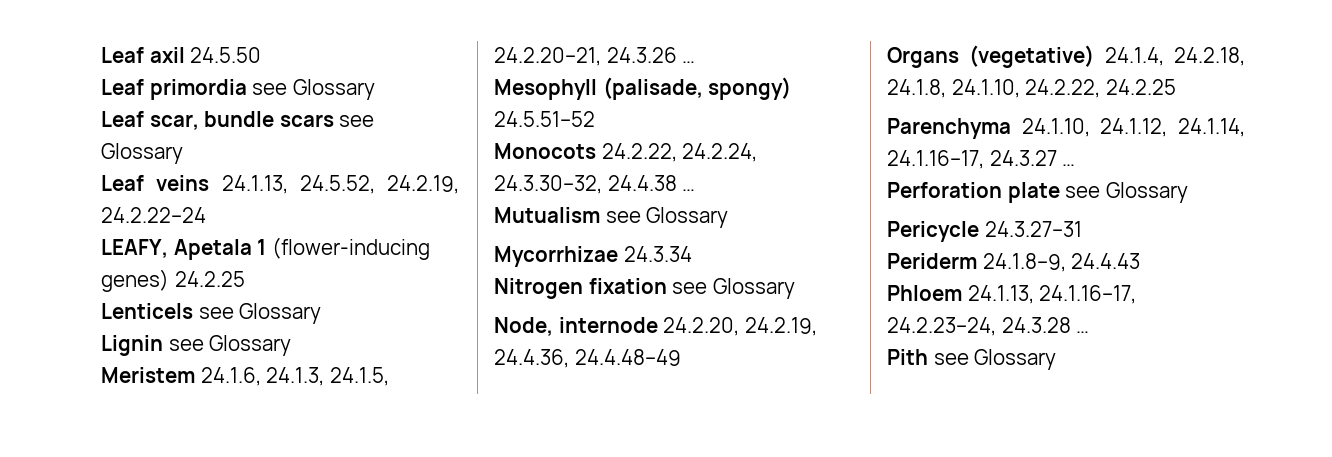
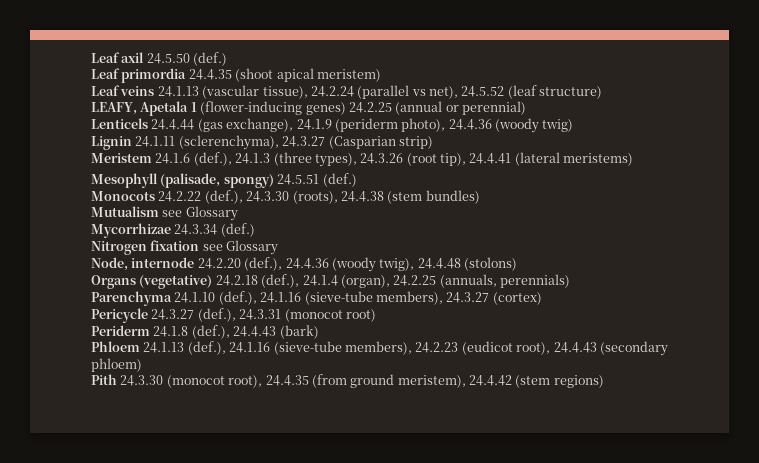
- Leaf axil 24.5.50
+ Leaf axil 24.5.50 (def.)
- Leaf primordia see Glossary
- Leaf scar, bundle scars see Glossary
- Leaf veins 24.1.13, 24.5.52, 24.2.19, 24.2.22–24
+ Leaf primordia 24.4.35 (shoot apical meristem)
+ Leaf veins 24.1.13 (vascular tissue), 24.2.24 (parallel vs net), 24.5.52 (leaf structure)
- LEAFY, Apetala 1 (flower-inducing genes) 24.2.25
- Lenticels see Glossary
- Lignin see Glossary
- Meristem 24.1.6, 24.1.3, 24.1.5, 24.2.20–21, 24.3.26 …
+ LEAFY, Apetala 1 (flower-inducing genes) 24.2.25 (annual or perennial)
+ Lenticels 24.4.44 (gas exchange), 24.1.9 (periderm photo), 24.4.36 (woody twig)
+ Lignin 24.1.11 (sclerenchyma), 24.3.27 (Casparian strip)
+ Meristem 24.1.6 (def.), 24.1.3 (three types), 24.3.26 (root tip), 24.4.41 (lateral meristems)
- Mesophyll (palisade, spongy) 24.5.51–52
+ Mesophyll (palisade, spongy) 24.5.51 (def.)
- Monocots 24.2.22, 24.2.24, 24.3.30–32, 24.4.38 …
+ Monocots 24.2.22 (def.), 24.3.30 (roots), 24.4.38 (stem bundles)
- Mycorrhizae 24.3.34
+ Mycorrhizae 24.3.34 (def.)
- Node, internode 24.2.20, 24.2.19, 24.4.36, 24.4.48–49
- Organs (vegetative) 24.1.4, 24.2.18, 24.1.8, 24.1.10, 24.2.22, 24.2.25
+ Node, internode 24.2.20 (def.), 24.4.36 (woody twig), 24.4.48 (stolons)
+ Organs (vegetative) 24.2.18 (def.), 24.1.4 (organ), 24.2.25 (annuals, perennials)
- Parenchyma 24.1.10, 24.1.12, 24.1.14, 24.1.16–17, 24.3.27 …
- Perforation plate see Glossary
- Pericycle 24.3.27–31
+ Parenchyma 24.1.10 (def.), 24.1.16 (sieve-tube members), 24.3.27 (cortex)
+ Pericycle 24.3.27 (def.), 24.3.31 (monocot root)
- Periderm 24.1.8–9, 24.4.43
+ Periderm 24.1.8 (def.), 24.4.43 (bark)
- Phloem 24.1.13, 24.1.16–17, 24.2.23–24, 24.3.28 …
- Pith see Glossary
+ Phloem 24.1.13 (def.), 24.1.16 (sieve-tube members), 24.2.23 (eudicot root), 24.4.43 (secondary phloem)
+ Pith 24.3.30 (monocot root), 24.4.35 (from ground meristem), 24.4.42 (stem regions)

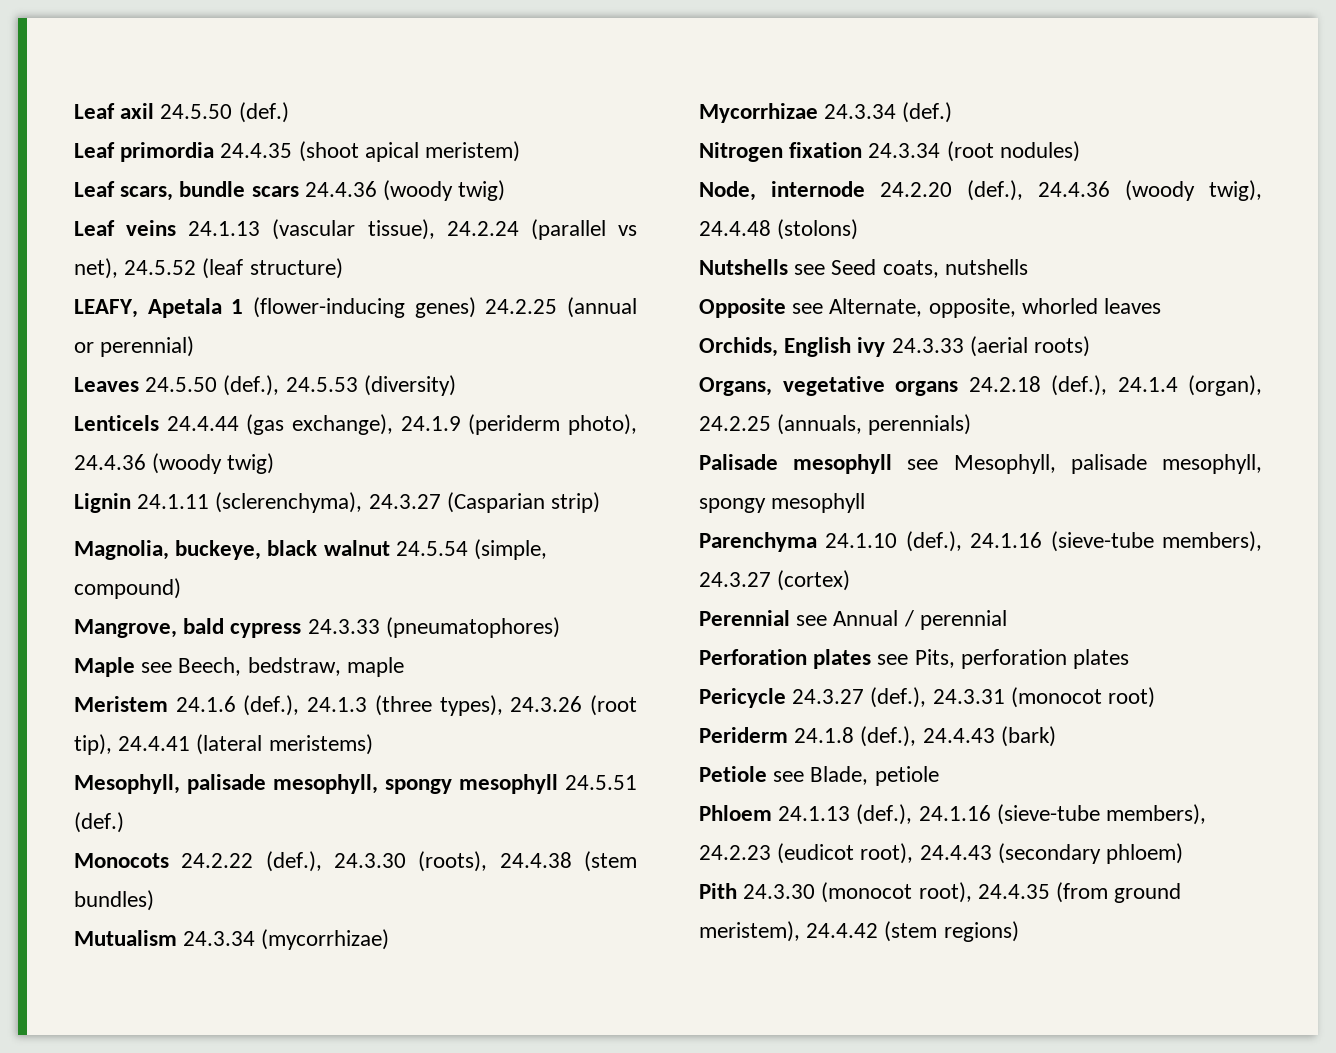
+ Leaf scars, bundle scars 24.4.36 (woody twig)
+ Leaves 24.5.50 (def.), 24.5.53 (diversity)
+ Magnolia, buckeye, black walnut 24.5.54 (simple, compound)
+ Mangrove, bald cypress 24.3.33 (pneumatophores)
+ Maple see Beech, bedstraw, maple
- Mesophyll (palisade, spongy) 24.5.51 (def.)
+ Mesophyll, palisade mesophyll, spongy mesophyll 24.5.51 (def.)
- Mutualism see Glossary
+ Mutualism 24.3.34 (mycorrhizae)
- Nitrogen fixation see Glossary
+ Nitrogen fixation 24.3.34 (root nodules)
- Organs (vegetative) 24.2.18 (def.), 24.1.4 (organ), 24.2.25 (annuals, perennials)
+ Nutshells see Seed coats, nutshells
+ Opposite see Alternate, opposite, whorled leaves
+ Orchids, English ivy 24.3.33 (aerial roots)
+ Organs, vegetative organs 24.2.18 (def.), 24.1.4 (organ), 24.2.25 (annuals, perennials)
+ Palisade mesophyll see Mesophyll, palisade mesophyll, spongy mesophyll
+ Perennial see Annual / perennial
+ Perforation plates see Pits, perforation plates
+ Petiole see Blade, petiole

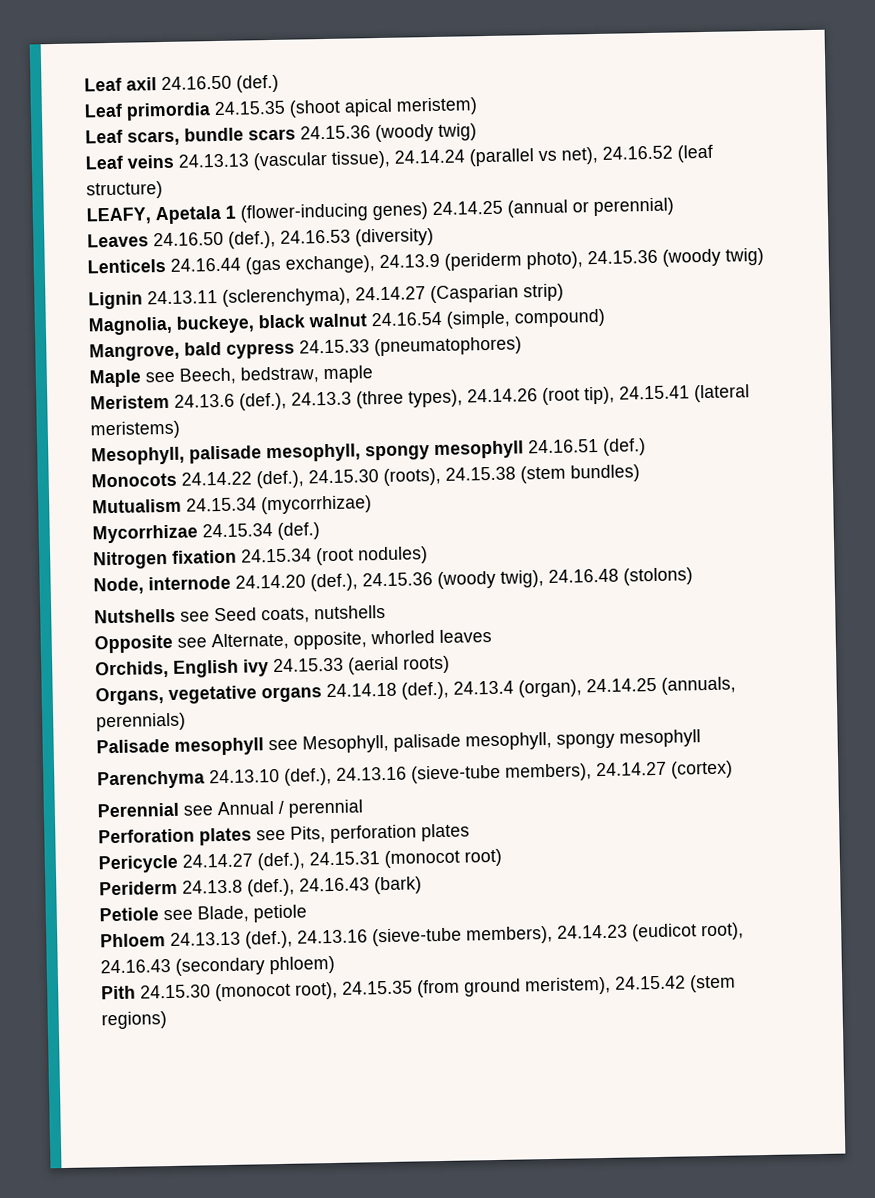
- Leaf axil 24.5.50 (def.)
+ Leaf axil 24.16.50 (def.)
- Leaf primordia 24.4.35 (shoot apical meristem)
+ Leaf primordia 24.15.35 (shoot apical meristem)
- Leaf scars, bundle scars 24.4.36 (woody twig)
+ Leaf scars, bundle scars 24.15.36 (woody twig)
- Leaf veins 24.1.13 (vascular tissue), 24.2.24 (parallel vs net), 24.5.52 (leaf structure)
+ Leaf veins 24.13.13 (vascular tissue), 24.14.24 (parallel vs net), 24.16.52 (leaf structure)
- LEAFY, Apetala 1 (flower-inducing genes) 24.2.25 (annual or perennial)
+ LEAFY, Apetala 1 (flower-inducing genes) 24.14.25 (annual or perennial)
- Leaves 24.5.50 (def.), 24.5.53 (diversity)
+ Leaves 24.16.50 (def.), 24.16.53 (diversity)
- Lenticels 24.4.44 (gas exchange), 24.1.9 (periderm photo), 24.4.36 (woody twig)
+ Lenticels 24.16.44 (gas exchange), 24.13.9 (periderm photo), 24.15.36 (woody twig)
- Lignin 24.1.11 (sclerenchyma), 24.3.27 (Casparian strip)
+ Lignin 24.13.11 (sclerenchyma), 24.14.27 (Casparian strip)
- Magnolia, buckeye, black walnut 24.5.54 (simple, compound)
+ Magnolia, buckeye, black walnut 24.16.54 (simple, compound)
- Mangrove, bald cypress 24.3.33 (pneumatophores)
+ Mangrove, bald cypress 24.15.33 (pneumatophores)
- Meristem 24.1.6 (def.), 24.1.3 (three types), 24.3.26 (root tip), 24.4.41 (lateral meristems)
+ Meristem 24.13.6 (def.), 24.13.3 (three types), 24.14.26 (root tip), 24.15.41 (lateral meristems)
- Mesophyll, palisade mesophyll, spongy mesophyll 24.5.51 (def.)
+ Mesophyll, palisade mesophyll, spongy mesophyll 24.16.51 (def.)
- Monocots 24.2.22 (def.), 24.3.30 (roots), 24.4.38 (stem bundles)
+ Monocots 24.14.22 (def.), 24.15.30 (roots), 24.15.38 (stem bundles)
- Mutualism 24.3.34 (mycorrhizae)
+ Mutualism 24.15.34 (mycorrhizae)
- Mycorrhizae 24.3.34 (def.)
+ Mycorrhizae 24.15.34 (def.)
- Nitrogen fixation 24.3.34 (root nodules)
+ Nitrogen fixation 24.15.34 (root nodules)
- Node, internode 24.2.20 (def.), 24.4.36 (woody twig), 24.4.48 (stolons)
+ Node, internode 24.14.20 (def.), 24.15.36 (woody twig), 24.16.48 (stolons)
- Orchids, English ivy 24.3.33 (aerial roots)
+ Orchids, English ivy 24.15.33 (aerial roots)
- Organs, vegetative organs 24.2.18 (def.), 24.1.4 (organ), 24.2.25 (annuals, perennials)
+ Organs, vegetative organs 24.14.18 (def.), 24.13.4 (organ), 24.14.25 (annuals, perennials)
- Parenchyma 24.1.10 (def.), 24.1.16 (sieve-tube members), 24.3.27 (cortex)
+ Parenchyma 24.13.10 (def.), 24.13.16 (sieve-tube members), 24.14.27 (cortex)
- Pericycle 24.3.27 (def.), 24.3.31 (monocot root)
+ Pericycle 24.14.27 (def.), 24.15.31 (monocot root)
- Periderm 24.1.8 (def.), 24.4.43 (bark)
+ Periderm 24.13.8 (def.), 24.16.43 (bark)
- Phloem 24.1.13 (def.), 24.1.16 (sieve-tube members), 24.2.23 (eudicot root), 24.4.43 (secondary phloem)
+ Phloem 24.13.13 (def.), 24.13.16 (sieve-tube members), 24.14.23 (eudicot root), 24.16.43 (secondary phloem)
- Pith 24.3.30 (monocot root), 24.4.35 (from ground meristem), 24.4.42 (stem regions)
+ Pith 24.15.30 (monocot root), 24.15.35 (from ground meristem), 24.15.42 (stem regions)

